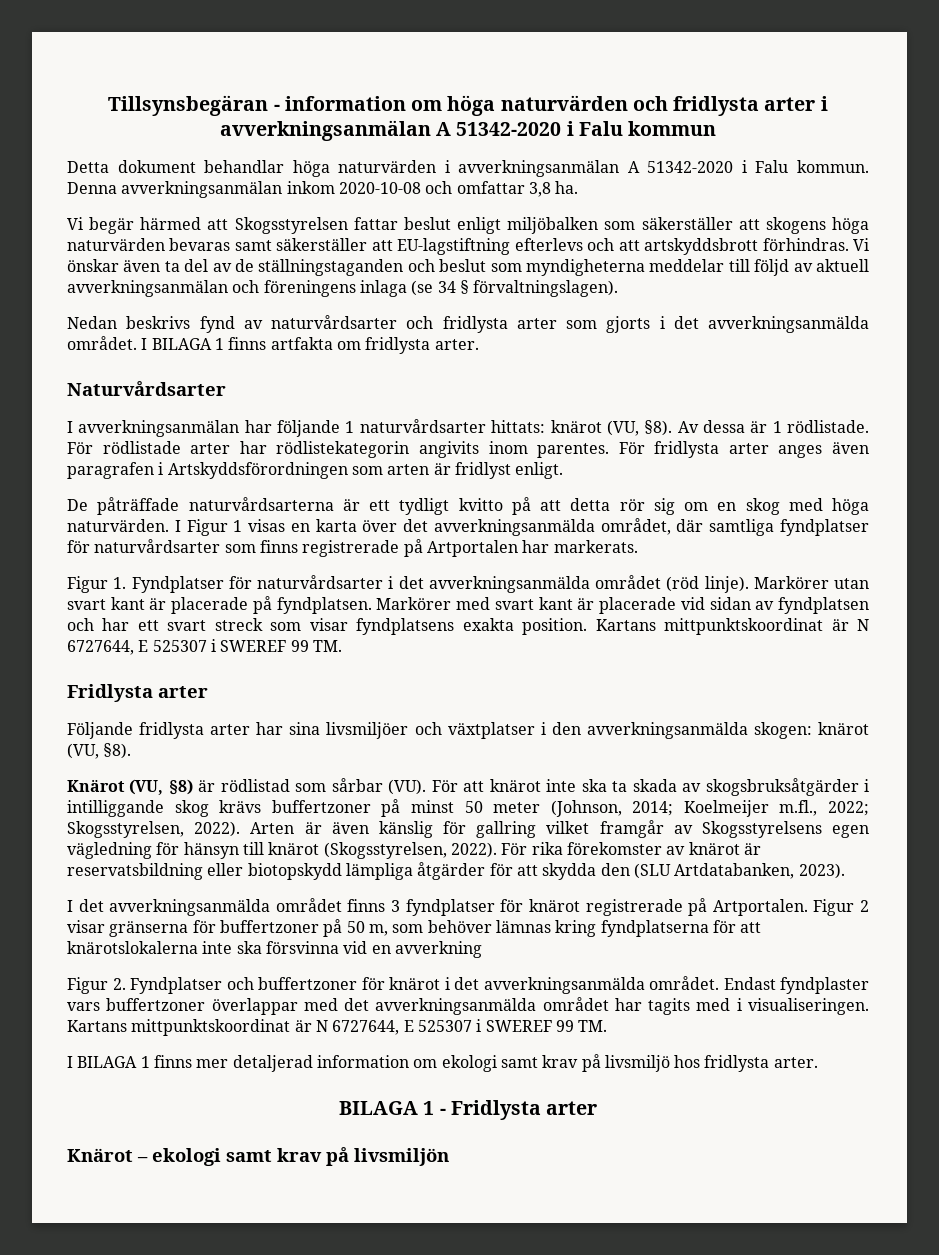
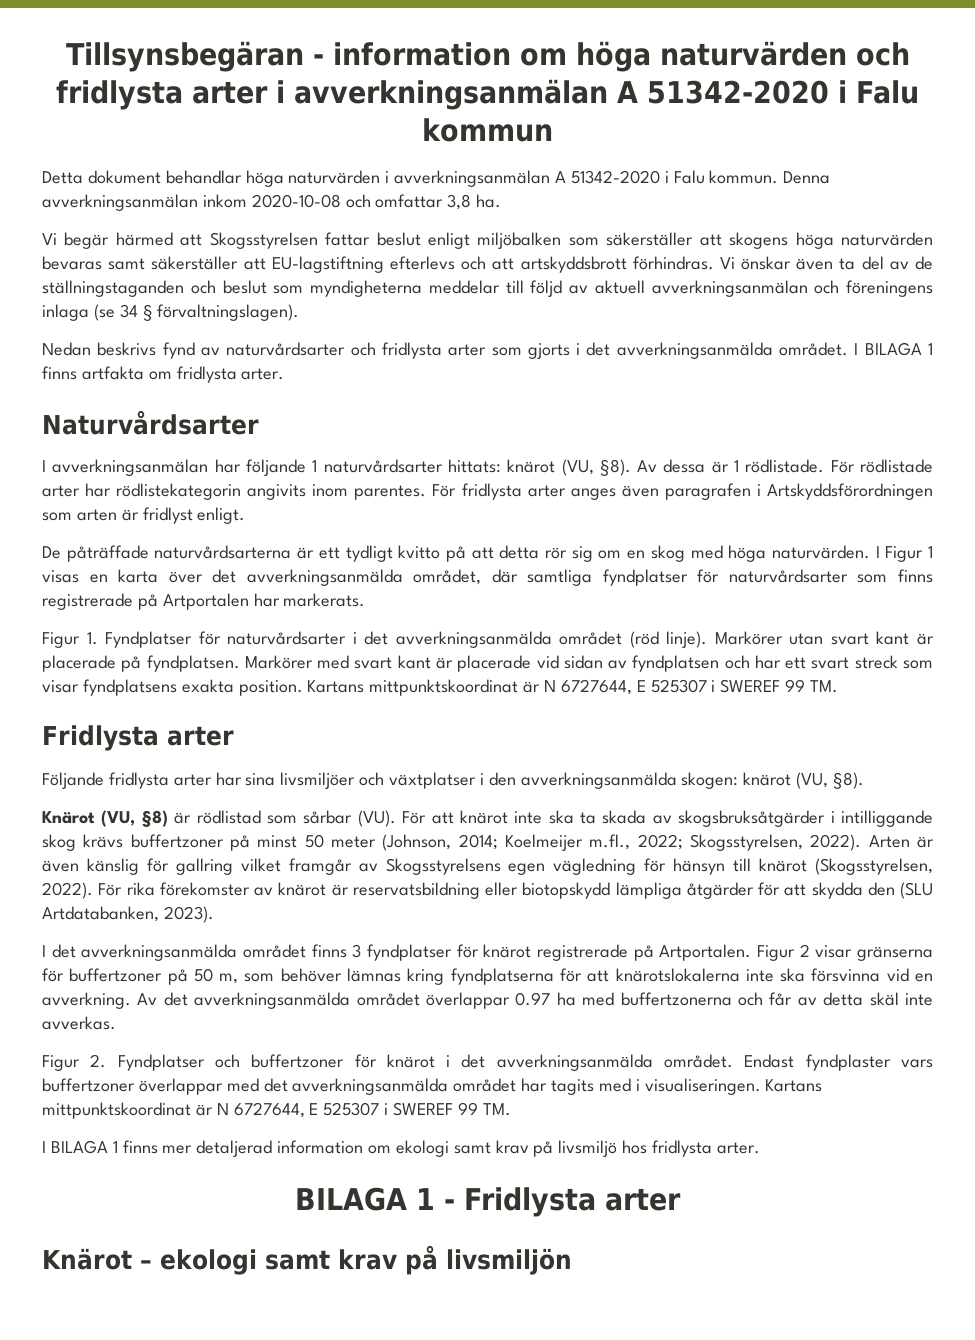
- Figur 2 visar gränserna för buffertzoner på 50 m, som behöver lämnas kring fyndplatserna för att knärotslokalerna inte ska försvinna vid en avverkning
+ Figur 2 visar gränserna för buffertzoner på 50 m, som behöver lämnas kring fyndplatserna för att knärotslokalerna inte ska försvinna vid en avverkning. Av det avverkningsanmälda området överlappar 0.97 ha med buffertzonerna och får av detta skäl inte avverkas.

